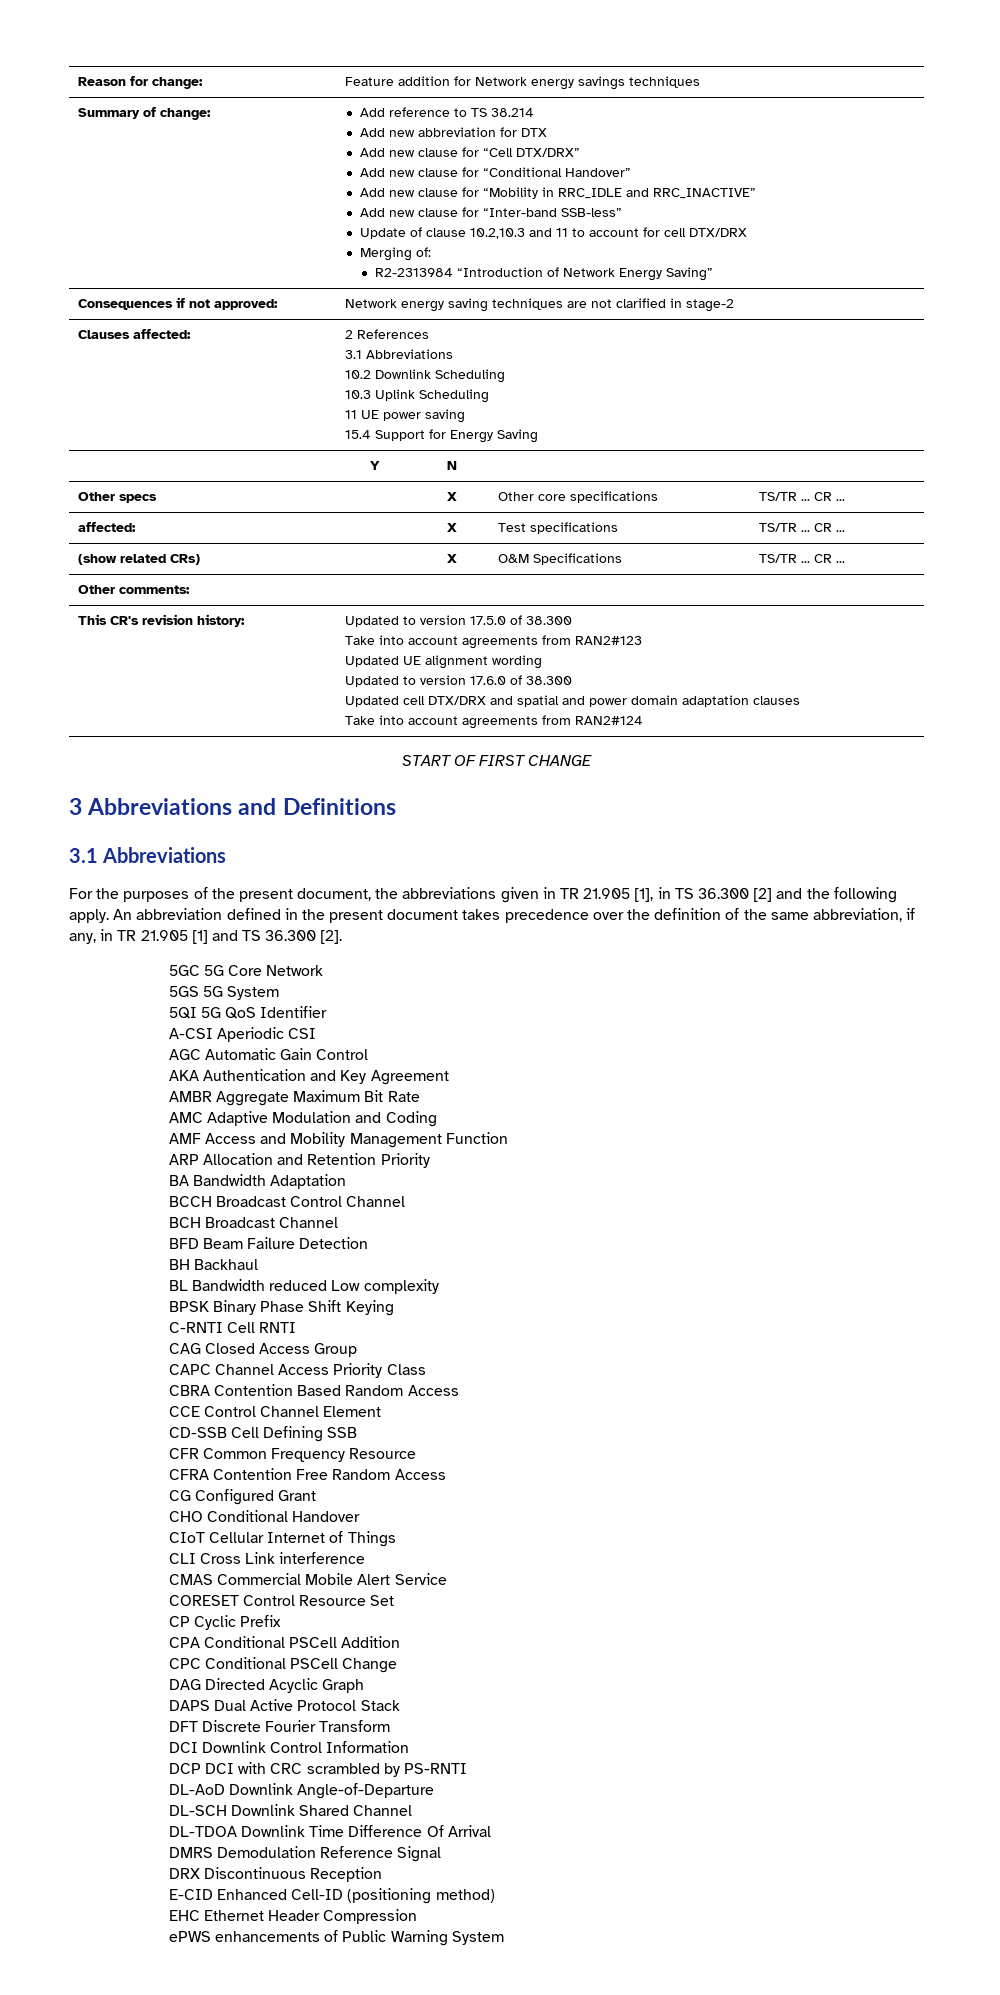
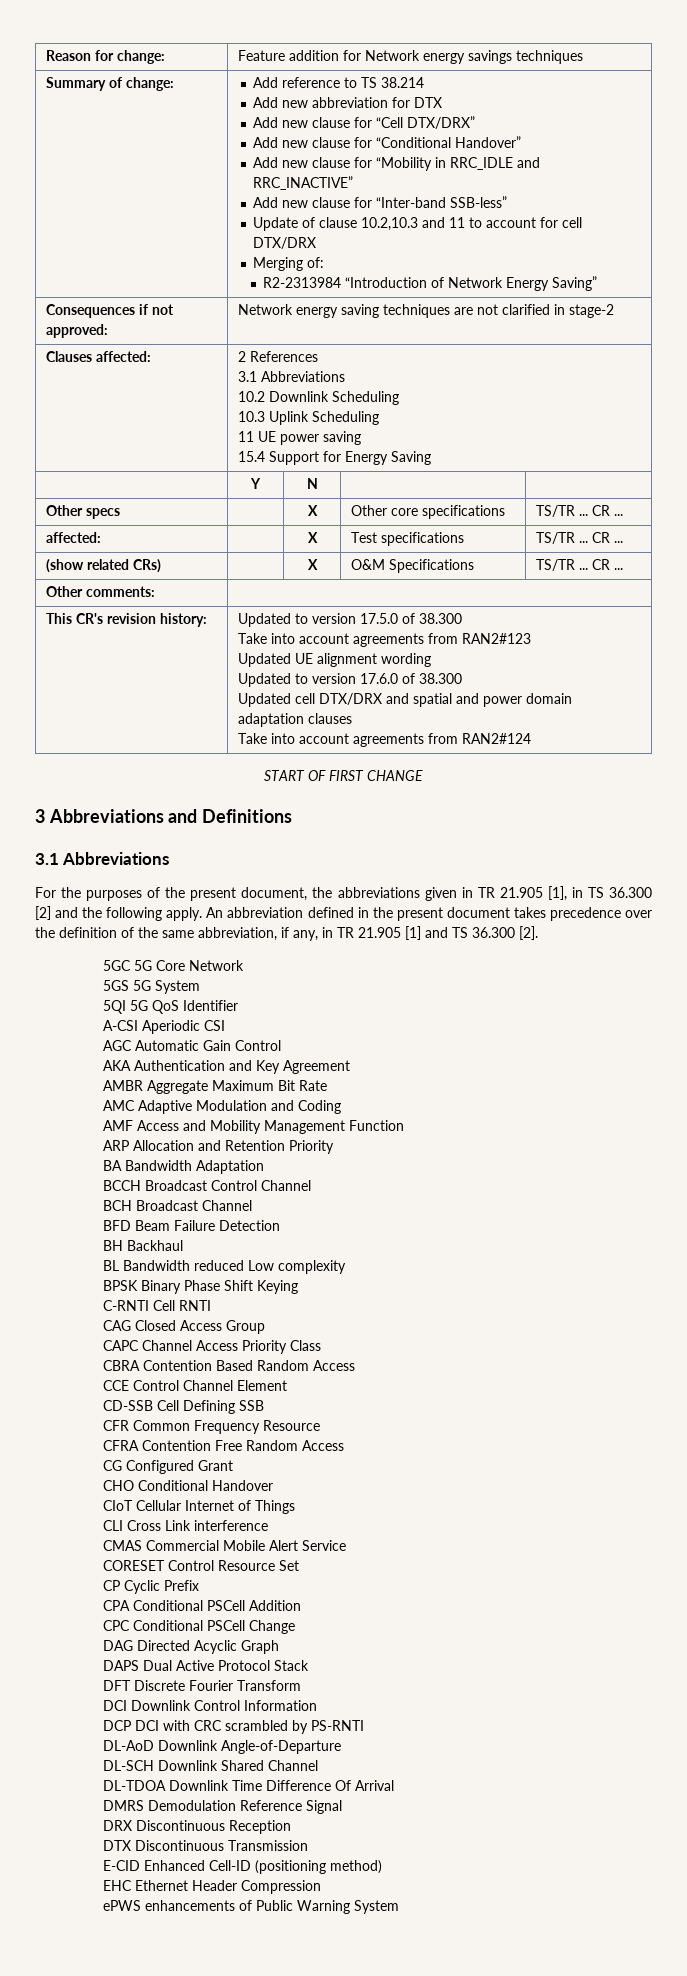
+ DTX Discontinuous Transmission

